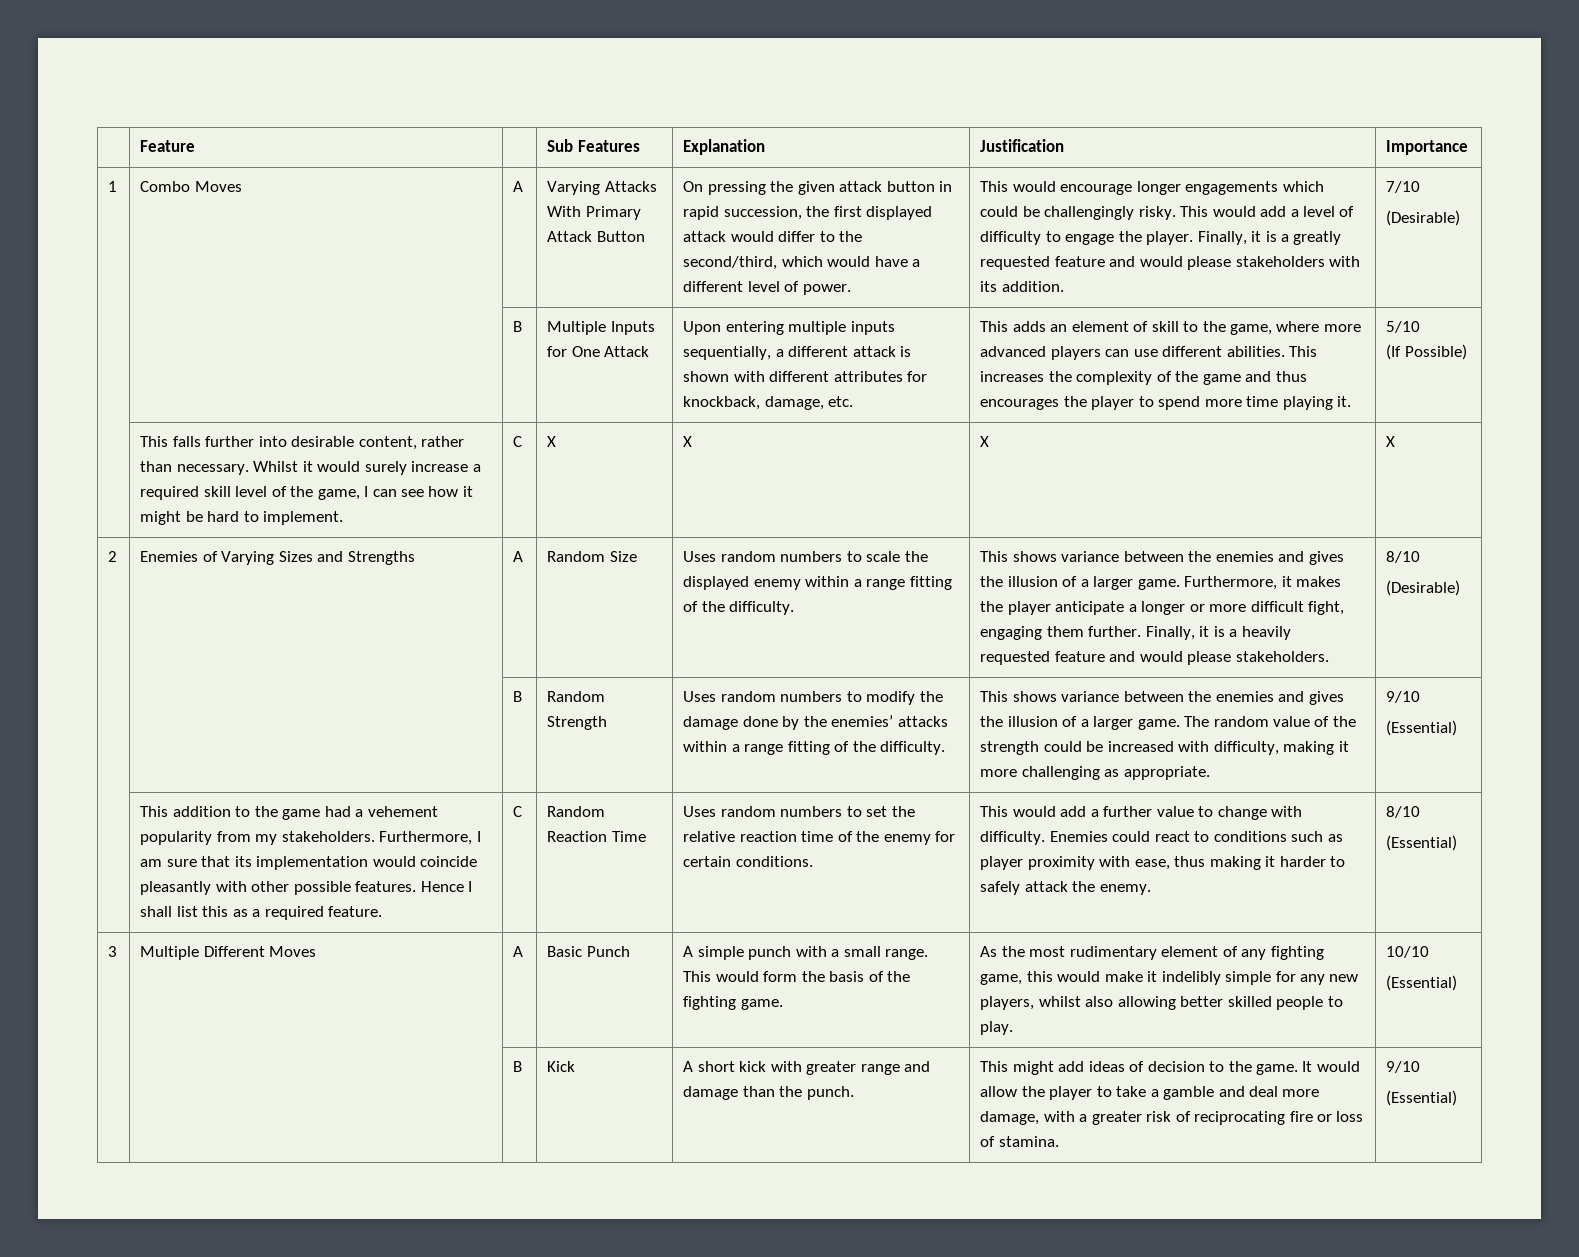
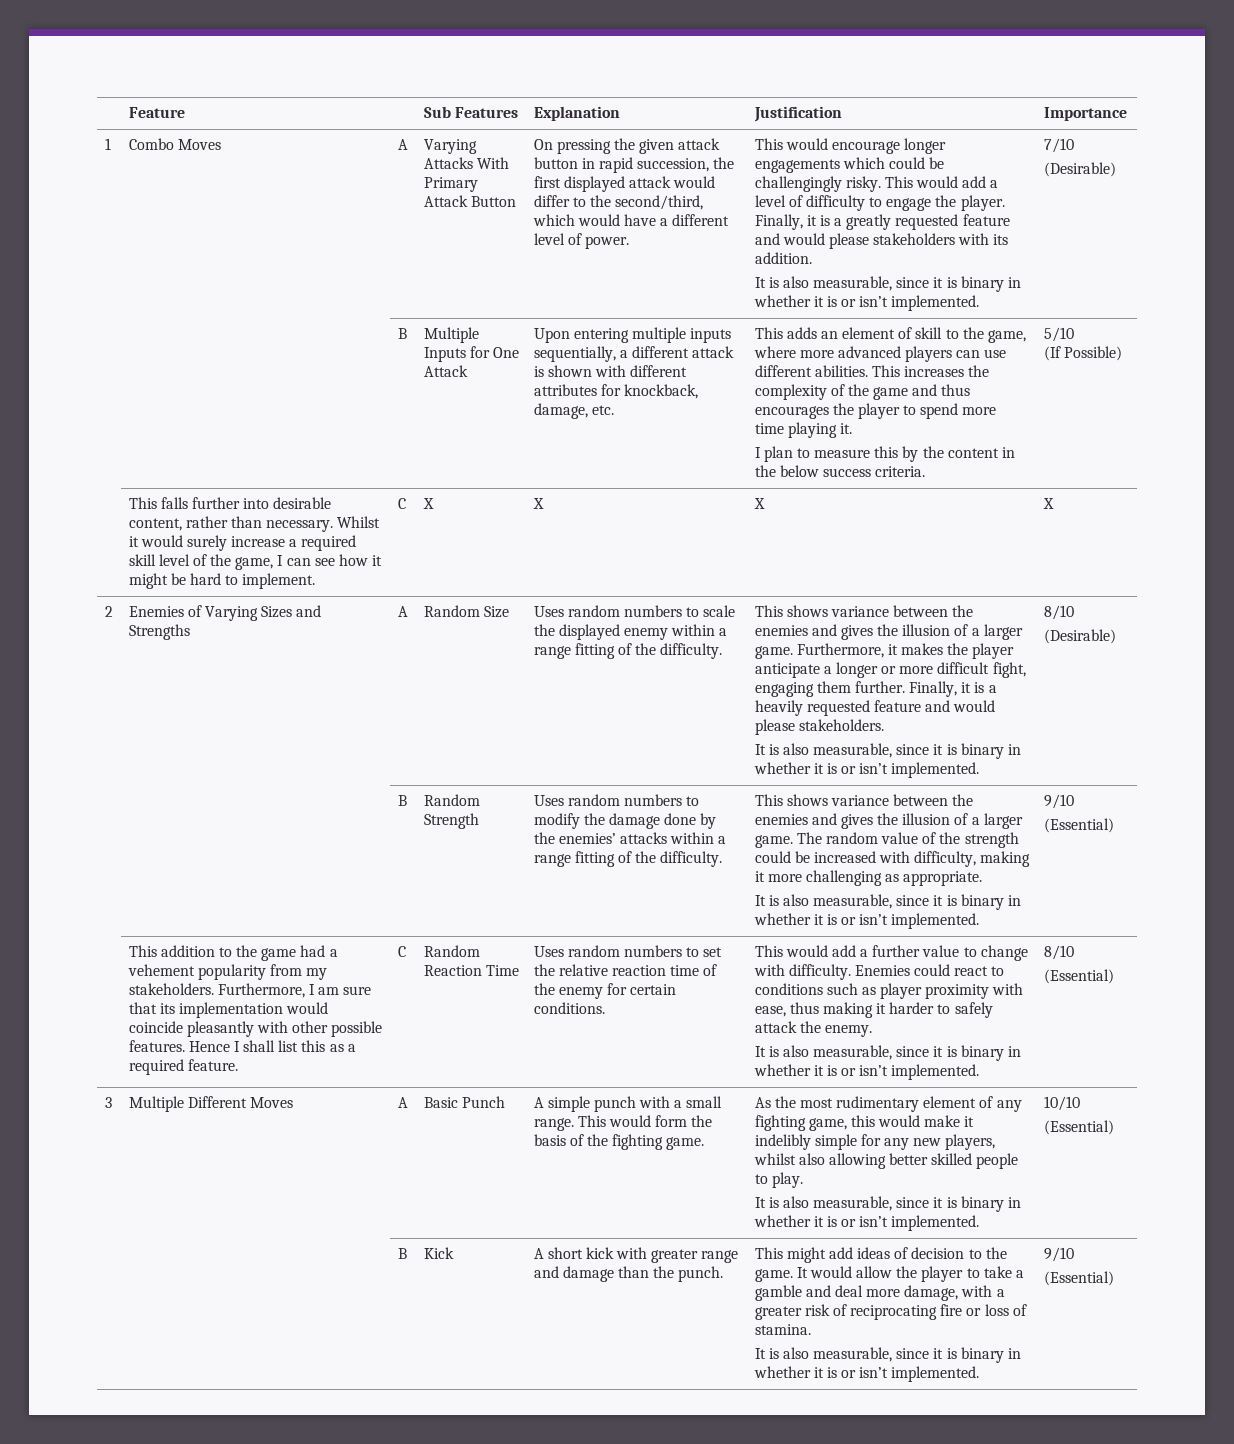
  Finally, it is a greatly requested feature and would please stakeholders with its addition.
+ It is also measurable, since it is binary in whether it is or isn’t implemented.
+ I plan to measure this by the content in the below success criteria.
  Finally, it is a heavily requested feature and would please stakeholders.
+ It is also measurable, since it is binary in whether it is or isn’t implemented.
  The random value of the strength could be increased with difficulty, making it more challenging as appropriate.
+ It is also measurable, since it is binary in whether it is or isn’t implemented.
  Enemies could react to conditions such as player proximity with ease, thus making it harder to safely attack the enemy.
+ It is also measurable, since it is binary in whether it is or isn’t implemented.
  As the most rudimentary element of any fighting game, this would make it indelibly simple for any new players, whilst also allowing better skilled people to play.
+ It is also measurable, since it is binary in whether it is or isn’t implemented.
  It would allow the player to take a gamble and deal more damage, with a greater risk of reciprocating fire or loss of stamina.
+ It is also measurable, since it is binary in whether it is or isn’t implemented.

